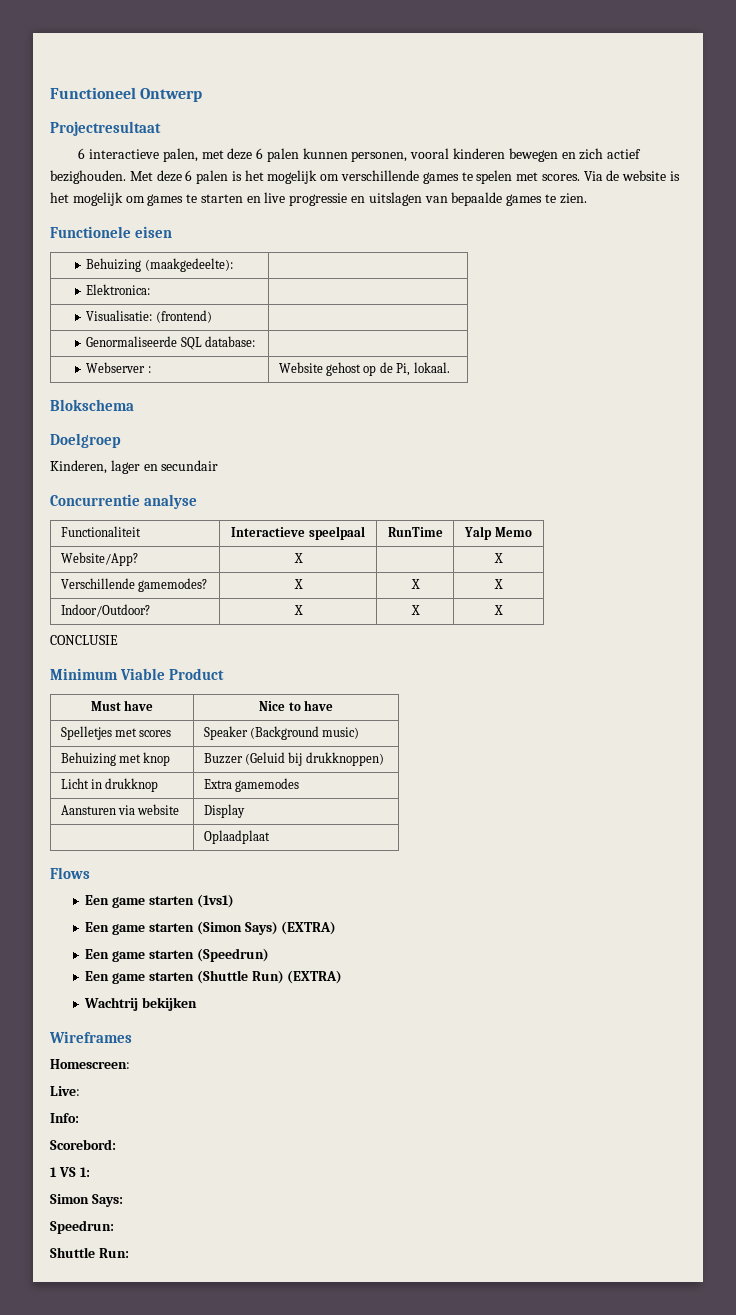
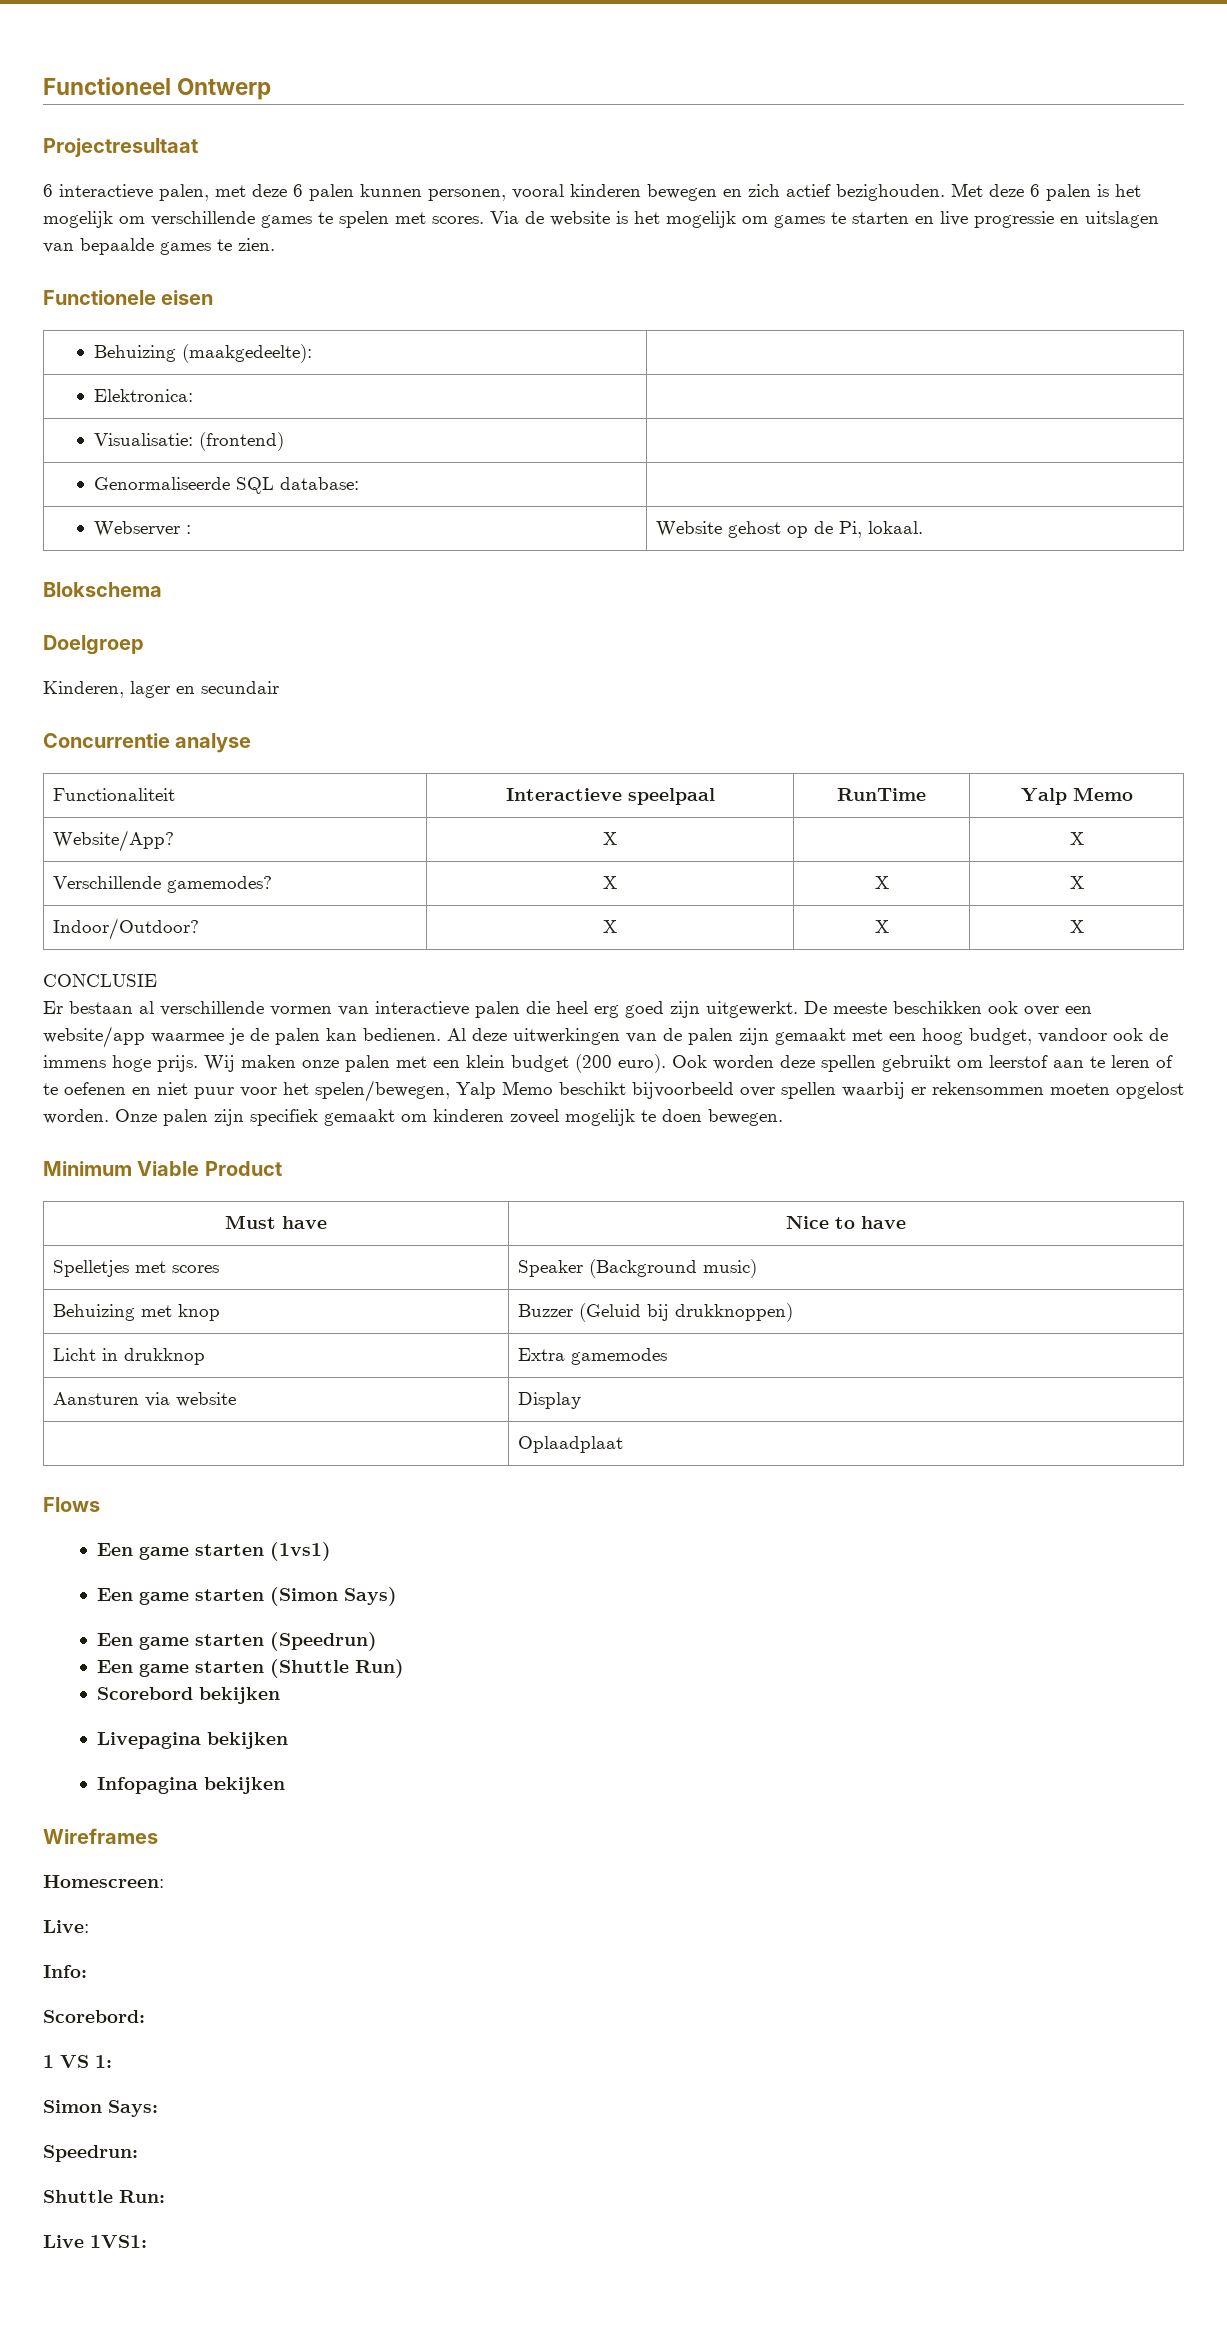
+ Er bestaan al verschillende vormen van interactieve palen die heel erg goed zijn uitgewerkt. De meeste beschikken ook over een website/app waarmee je de palen kan bedienen. Al deze uitwerkingen van de palen zijn gemaakt met een hoog budget, vandoor ook de immens hoge prijs. Wij maken onze palen met een klein budget (200 euro). Ook worden deze spellen gebruikt om leerstof aan te leren of te oefenen en niet puur voor het spelen/bewegen, Yalp Memo beschikt bijvoorbeeld over spellen waarbij er rekensommen moeten opgelost worden. Onze palen zijn specifiek gemaakt om kinderen zoveel mogelijk te doen bewegen.
- Een game starten (Simon Says) (EXTRA)
+ Een game starten (Simon Says)
- Een game starten (Shuttle Run) (EXTRA)
- Wachtrij bekijken
+ Een game starten (Shuttle Run)
+ Scorebord bekijken
+ Livepagina bekijken
+ Infopagina bekijken
+ Live 1VS1:

